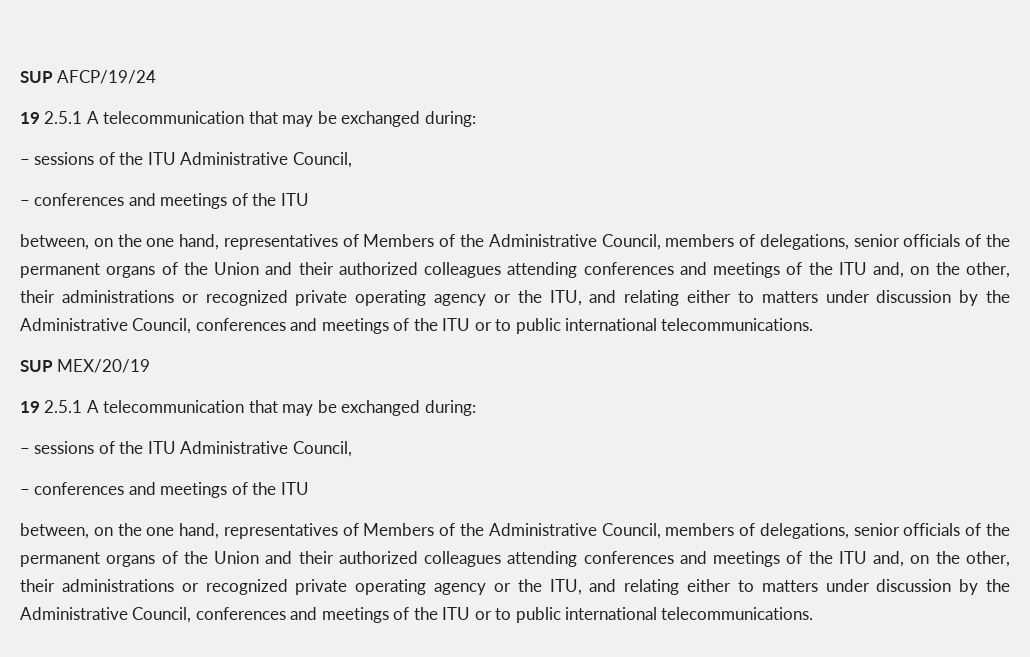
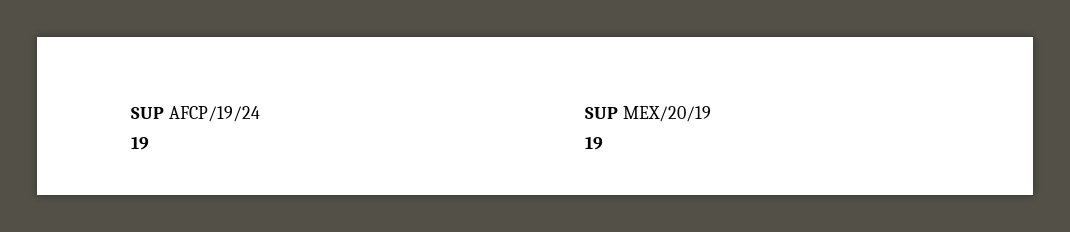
  SUP AFCP/19/24
- 19 2.5.1 A telecommunication that may be exchanged during:
- – sessions of the ITU Administrative Council,
- – conferences and meetings of the ITU
- between, on the one hand, representatives of Members of the Administrative Council, members of delegations, senior officials of the permanent organs of the Union and their authorized colleagues attending conferences and meetings of the ITU and, on the other, their administrations or recognized private operating agency or the ITU, and relating either to matters under discussion by the Administrative Council, conferences and meetings of the ITU or to public international telecommunications.
+ 19
  SUP MEX/20/19
- 19 2.5.1 A telecommunication that may be exchanged during:
- – sessions of the ITU Administrative Council,
- – conferences and meetings of the ITU
- between, on the one hand, representatives of Members of the Administrative Council, members of delegations, senior officials of the permanent organs of the Union and their authorized colleagues attending conferences and meetings of the ITU and, on the other, their administrations or recognized private operating agency or the ITU, and relating either to matters under discussion by the Administrative Council, conferences and meetings of the ITU or to public international telecommunications.
+ 19

